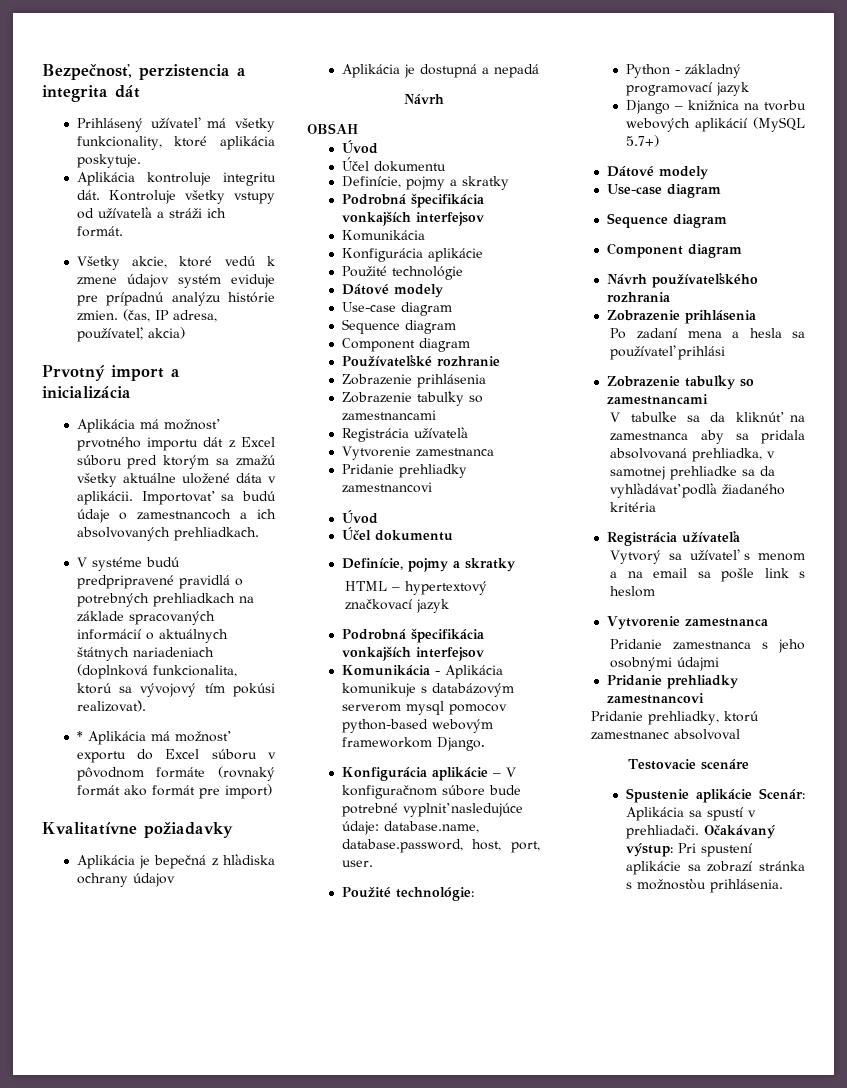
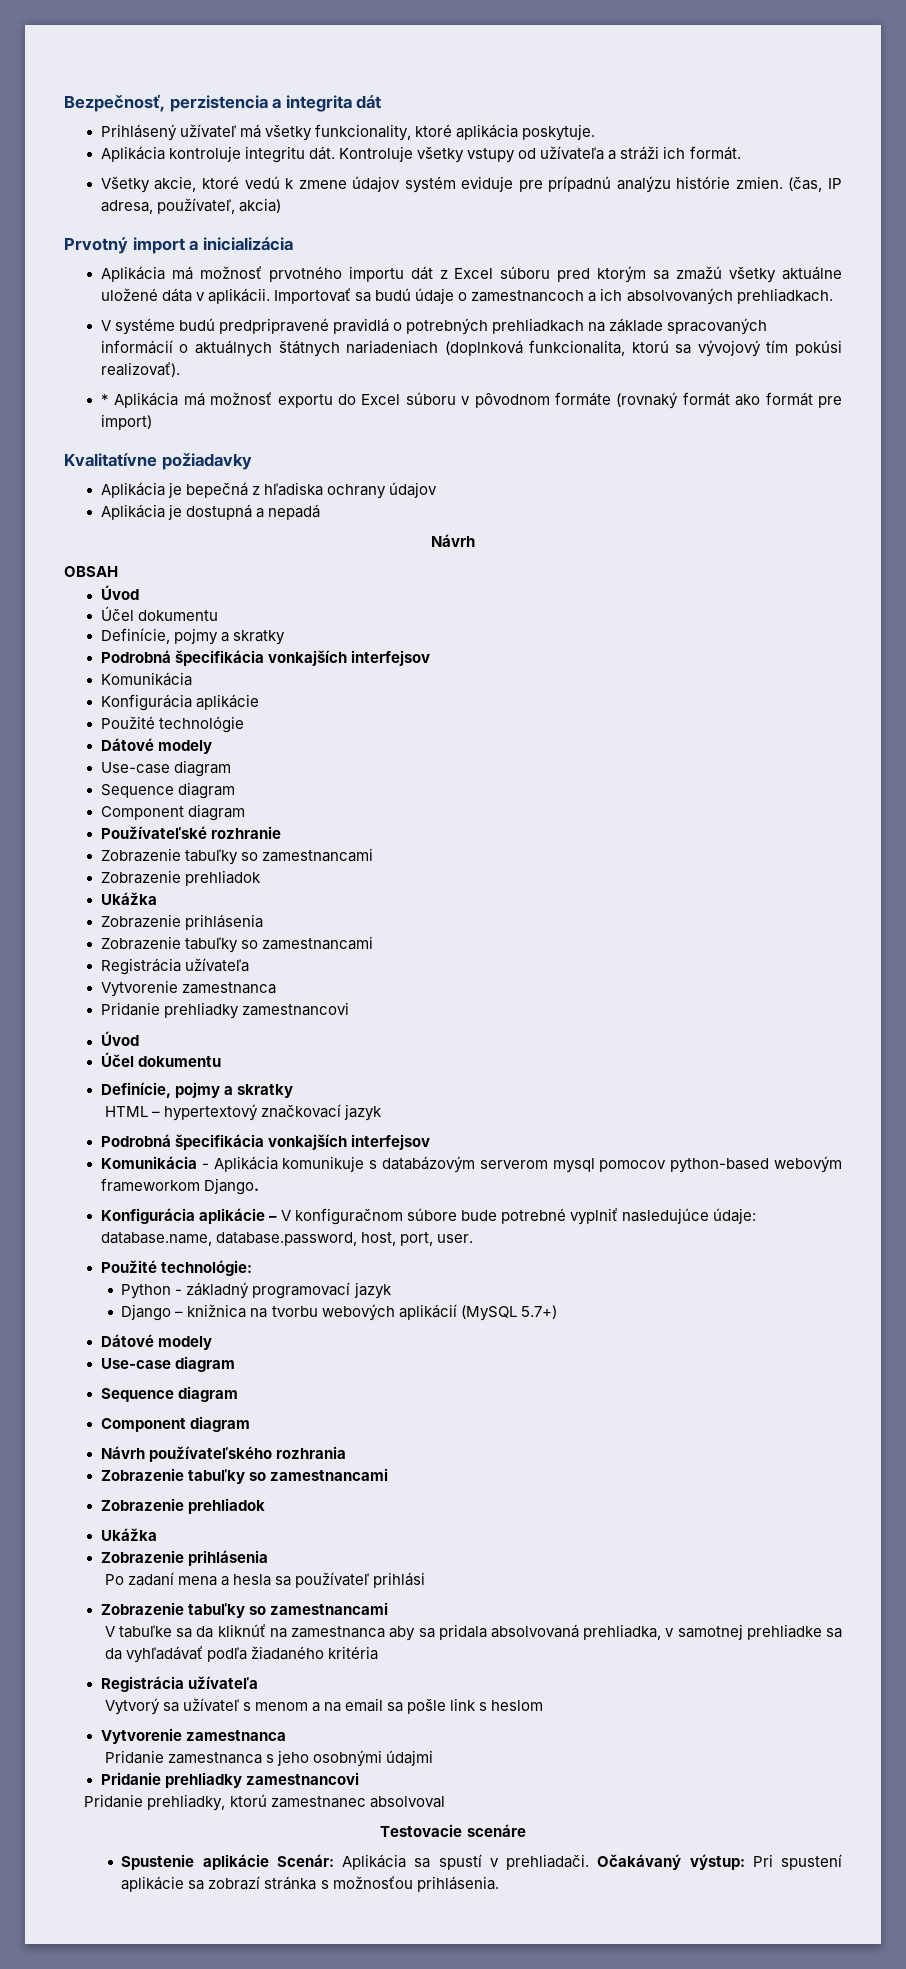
  Používateľské rozhranie
+ Zobrazenie tabuľky so zamestnancami
+ Zobrazenie prehliadok
+ Ukážka
  Návrh používateľského rozhrania
+ Zobrazenie tabuľky so zamestnancami
+ Zobrazenie prehliadok
+ Ukážka

